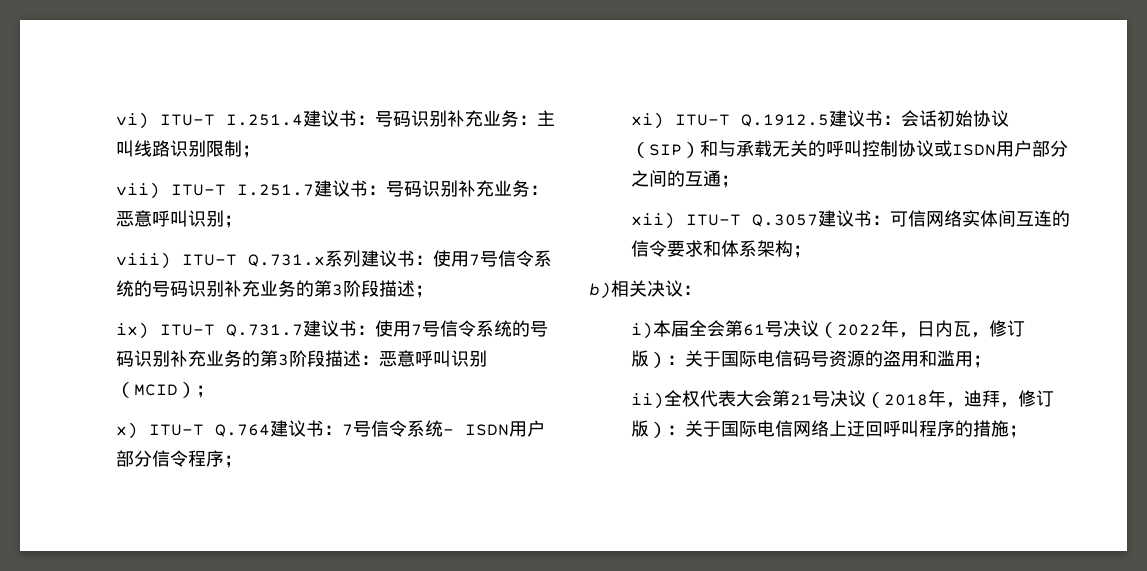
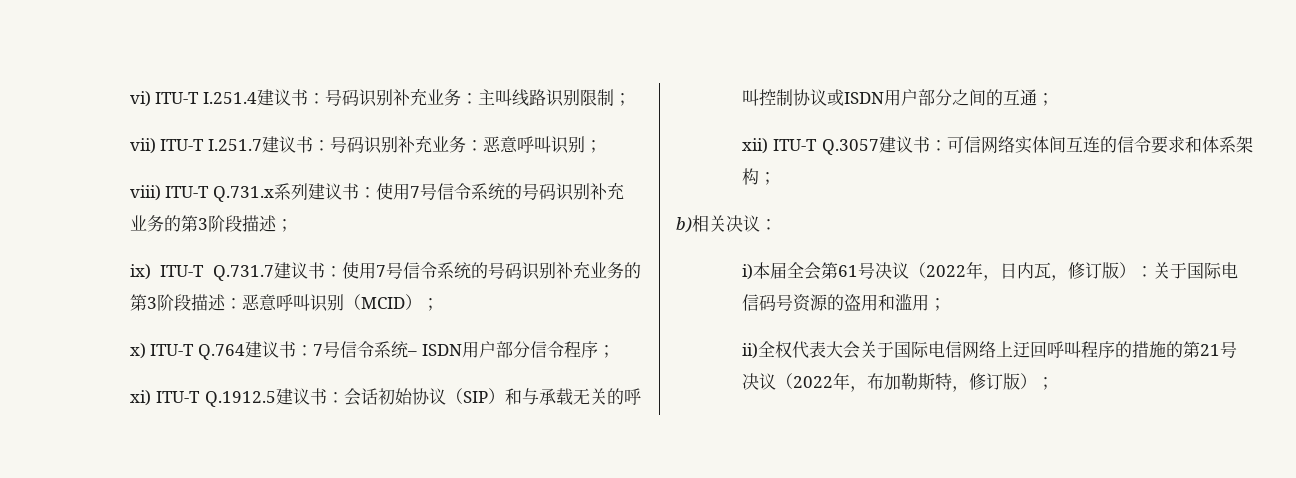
- ii)全权代表大会第21号决议（2018年，迪拜，修订版）：关于国际电信网络上迂回呼叫程序的措施；
+ ii)全权代表大会关于国际电信网络上迂回呼叫程序的措施的第21号决议（2022年，布加勒斯特，修订版）；

